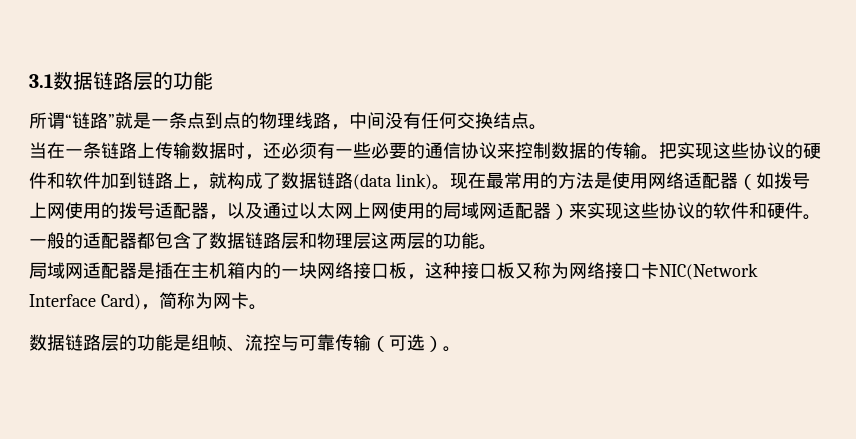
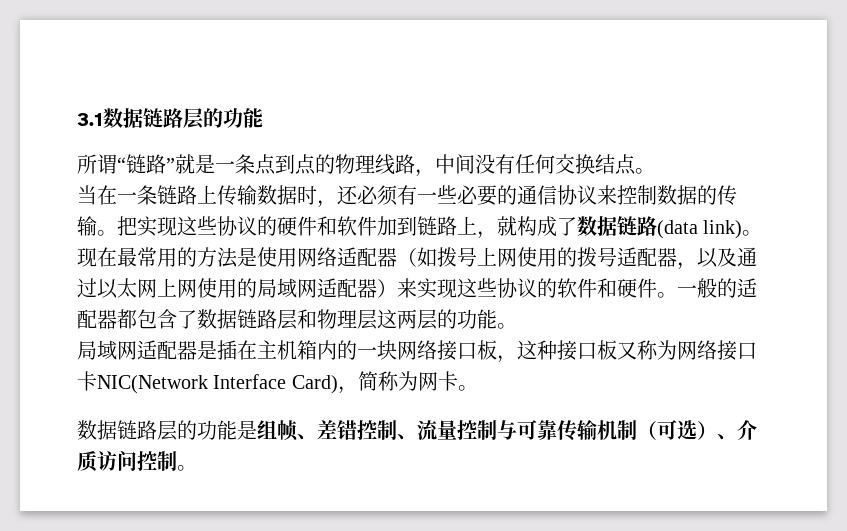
- 数据链路层的功能是组帧、流控与可靠传输（可选）。
+ 数据链路层的功能是组帧、差错控制、流量控制与可靠传输机制（可选）、介质访问控制。

